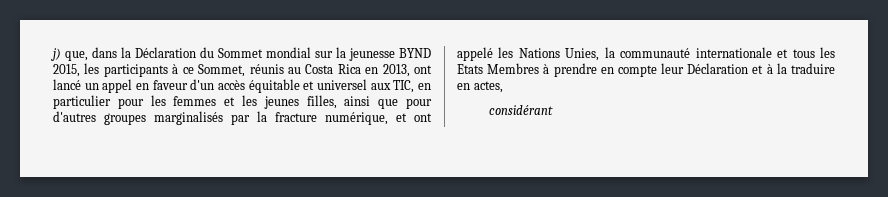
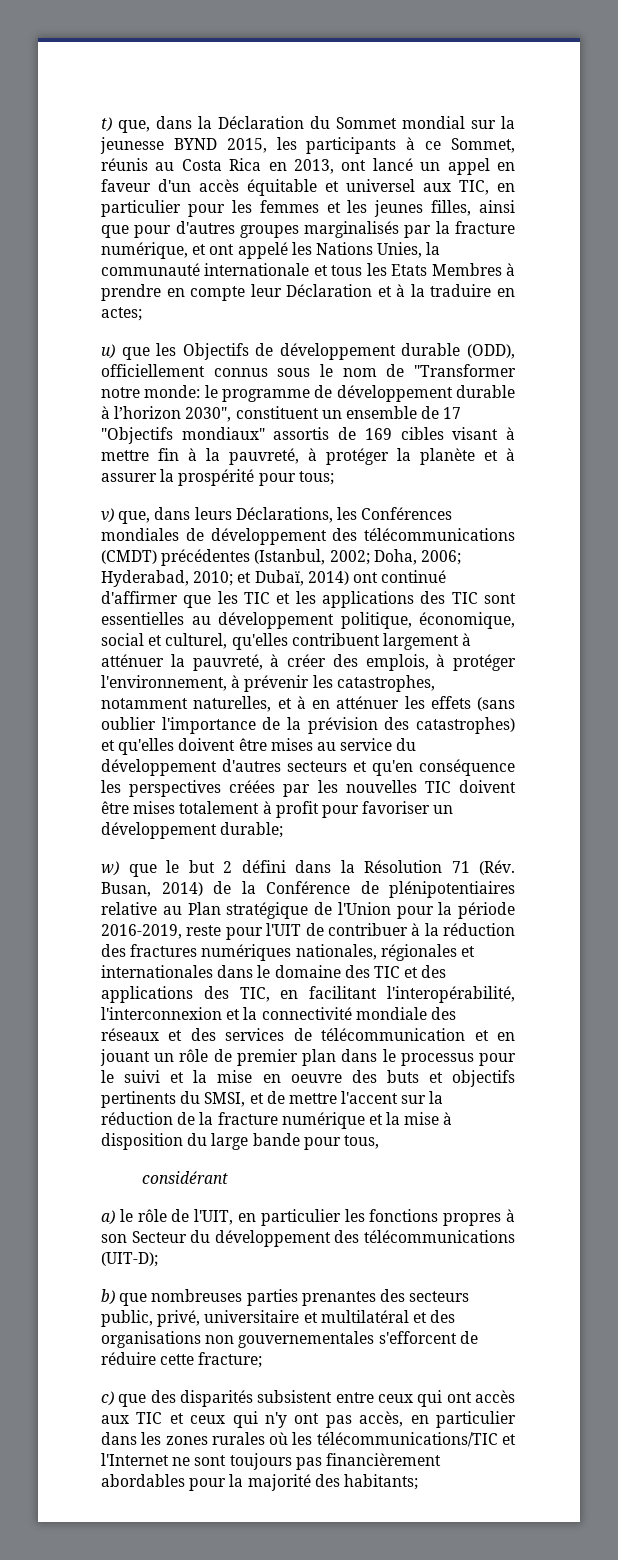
- j) que, dans la Déclaration du Sommet mondial sur la jeunesse BYND 2015, les participants à ce Sommet, réunis au Costa Rica en 2013, ont lancé un appel en faveur d'un accès équitable et universel aux TIC, en particulier pour les femmes et les jeunes filles, ainsi que pour d'autres groupes marginalisés par la fracture numérique, et ont appelé les Nations Unies, la communauté internationale et tous les Etats Membres à prendre en compte leur Déclaration et à la traduire en actes,
+ t) que, dans la Déclaration du Sommet mondial sur la jeunesse BYND 2015, les participants à ce Sommet, réunis au Costa Rica en 2013, ont lancé un appel en faveur d'un accès équitable et universel aux TIC, en particulier pour les femmes et les jeunes filles, ainsi que pour d'autres groupes marginalisés par la fracture numérique, et ont appelé les Nations Unies, la communauté internationale et tous les Etats Membres à prendre en compte leur Déclaration et à la traduire en actes;
+ u) que les Objectifs de développement durable (ODD), officiellement connus sous le nom de "Transformer notre monde: le programme de développement durable à l’horizon 2030", constituent un ensemble de 17 "Objectifs mondiaux" assortis de 169 cibles visant à mettre fin à la pauvreté, à protéger la planète et à assurer la prospérité pour tous;
+ v) que, dans leurs Déclarations, les Conférences mondiales de développement des télécommunications (CMDT) précédentes (Istanbul, 2002; Doha, 2006; Hyderabad, 2010; et Dubaï, 2014) ont continué d'affirmer que les TIC et les applications des TIC sont essentielles au développement politique, économique, social et culturel, qu'elles contribuent largement à atténuer la pauvreté, à créer des emplois, à protéger l'environnement, à prévenir les catastrophes, notamment naturelles, et à en atténuer les effets (sans oublier l'importance de la prévision des catastrophes) et qu'elles doivent être mises au service du développement d'autres secteurs et qu'en conséquence les perspectives créées par les nouvelles TIC doivent être mises totalement à profit pour favoriser un développement durable;
+ w) que le but 2 défini dans la Résolution 71 (Rév. Busan, 2014) de la Conférence de plénipotentiaires relative au Plan stratégique de l'Union pour la période 2016-2019, reste pour l'UIT de contribuer à la réduction des fractures numériques nationales, régionales et internationales dans le domaine des TIC et des applications des TIC, en facilitant l'interopérabilité, l'interconnexion et la connectivité mondiale des réseaux et des services de télécommunication et en jouant un rôle de premier plan dans le processus pour le suivi et la mise en oeuvre des buts et objectifs pertinents du SMSI, et de mettre l'accent sur la réduction de la fracture numérique et la mise à disposition du large bande pour tous,
  considérant
+ a) le rôle de l'UIT, en particulier les fonctions propres à son Secteur du développement des télécommunications (UIT-D);
+ b) que nombreuses parties prenantes des secteurs public, privé, universitaire et multilatéral et des organisations non gouvernementales s'efforcent de réduire cette fracture;
+ c) que des disparités subsistent entre ceux qui ont accès aux TIC et ceux qui n'y ont pas accès, en particulier dans les zones rurales où les télécommunications/TIC et l'Internet ne sont toujours pas financièrement abordables pour la majorité des habitants;

